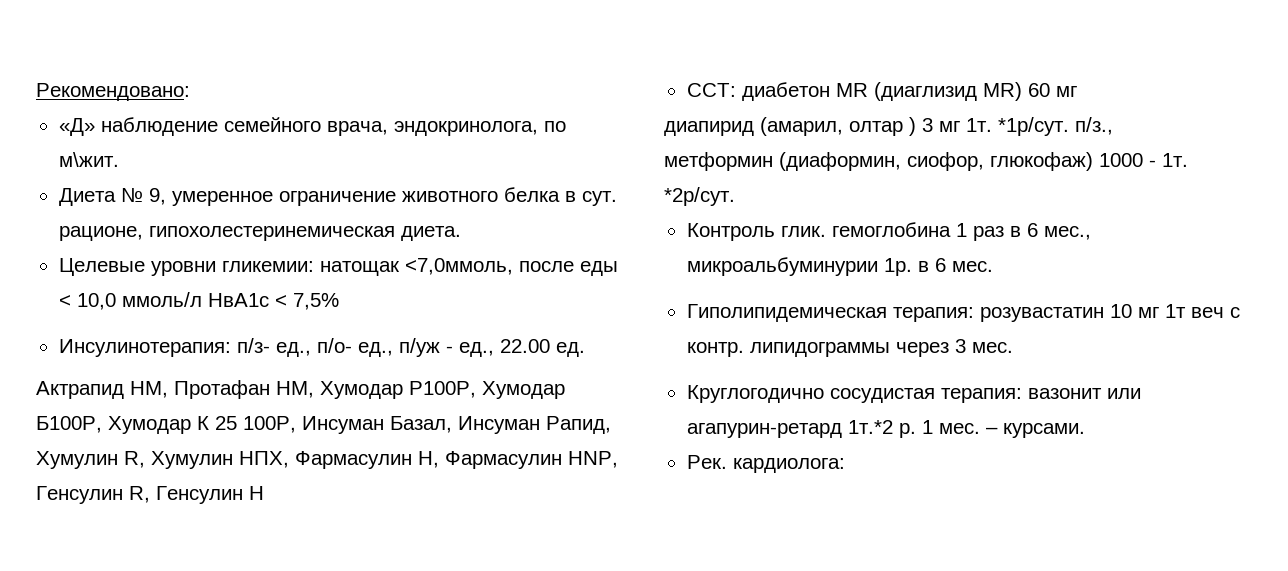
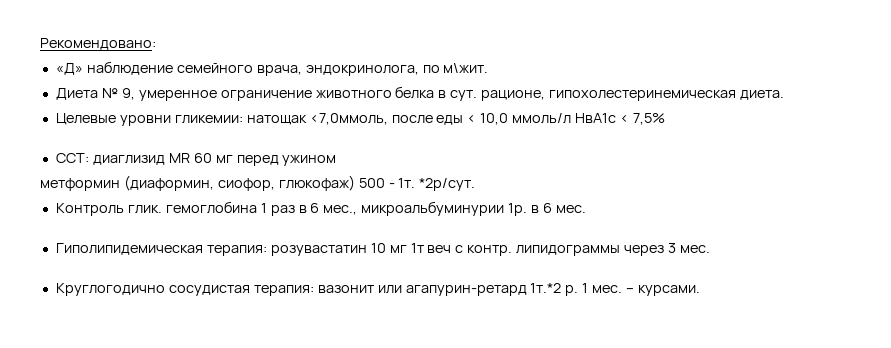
- Инсулинотерапия: п/з- ед., п/о- ед., п/уж - ед., 22.00 ед.
- Актрапид НМ, Протафан НМ, Хумодар Р100Р, Хумодар Б100Р, Хумодар К 25 100Р, Инсуман Базал, Инсуман Рапид, Хумулин R, Хумулин НПХ, Фармасулин Н, Фармасулин НNР, Генсулин R, Генсулин Н
- ССТ: диабетон МR (диаглизид МR) 60 мг
- диапирид (амарил, олтар ) 3 мг 1т. *1р/сут. п/з.,
+ ССТ: диаглизид МR 60 мг перед ужином
- метформин (диаформин, сиофор, глюкофаж) 1000 - 1т.
+ метформин (диаформин, сиофор, глюкофаж) 500 - 1т.
- Рек. кардиолога:

